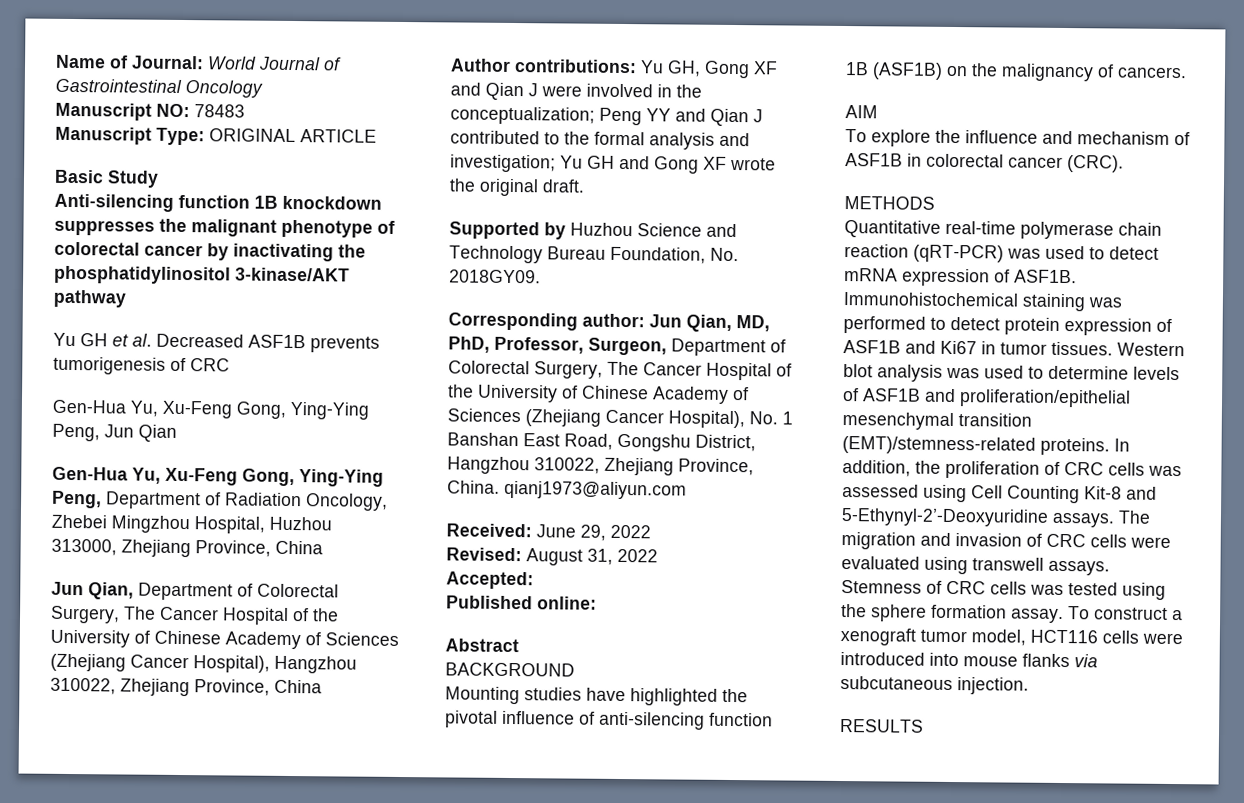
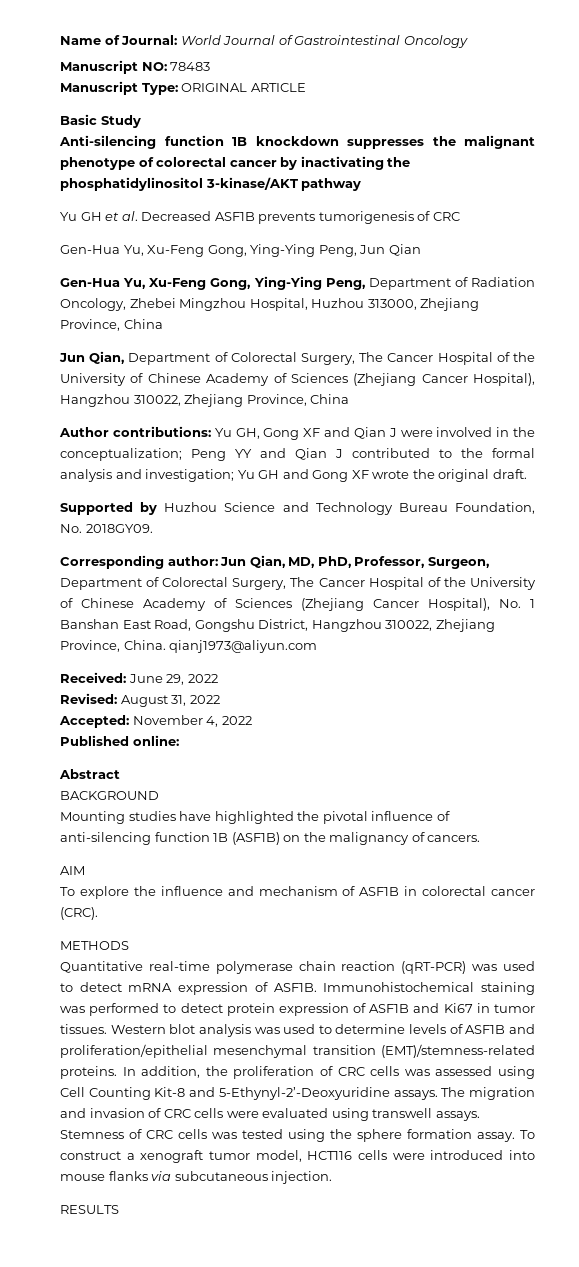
- Accepted:
+ Accepted: November 4, 2022

